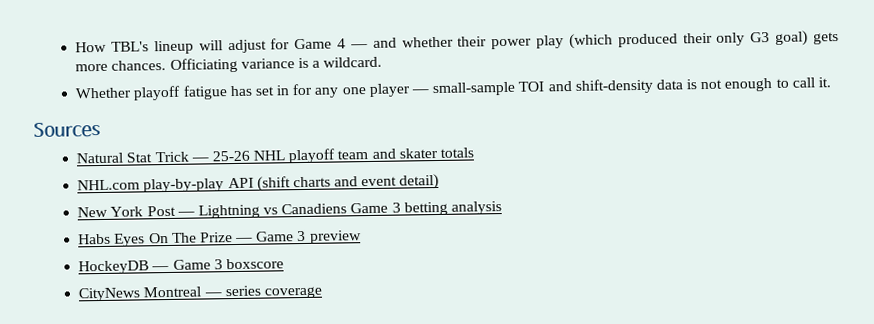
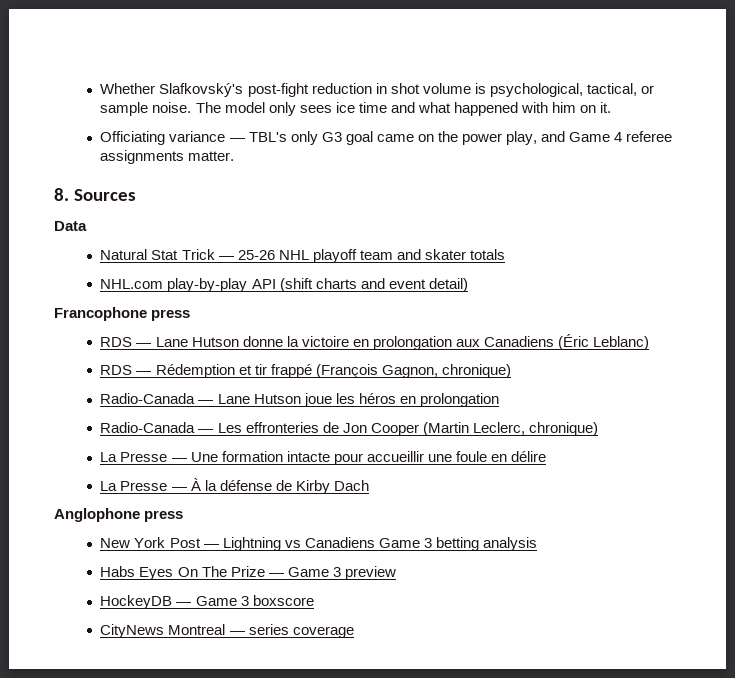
- How TBL's lineup will adjust for Game 4 — and whether their power play (which produced their only G3 goal) gets more chances. Officiating variance is a wildcard.
- Whether playoff fatigue has set in for any one player — small-sample TOI and shift-density data is not enough to call it.
- Sources
+ Whether Slafkovský's post-fight reduction in shot volume is psychological, tactical, or sample noise. The model only sees ice time and what happened with him on it.
+ Officiating variance — TBL's only G3 goal came on the power play, and Game 4 referee assignments matter.
+ 8. Sources
+ Data
+ Francophone press
+ RDS — Lane Hutson donne la victoire en prolongation aux Canadiens (Éric Leblanc)
+ RDS — Rédemption et tir frappé (François Gagnon, chronique)
+ Radio-Canada — Lane Hutson joue les héros en prolongation
+ Radio-Canada — Les effronteries de Jon Cooper (Martin Leclerc, chronique)
+ La Presse — Une formation intacte pour accueillir une foule en délire
+ La Presse — À la défense de Kirby Dach
+ Anglophone press

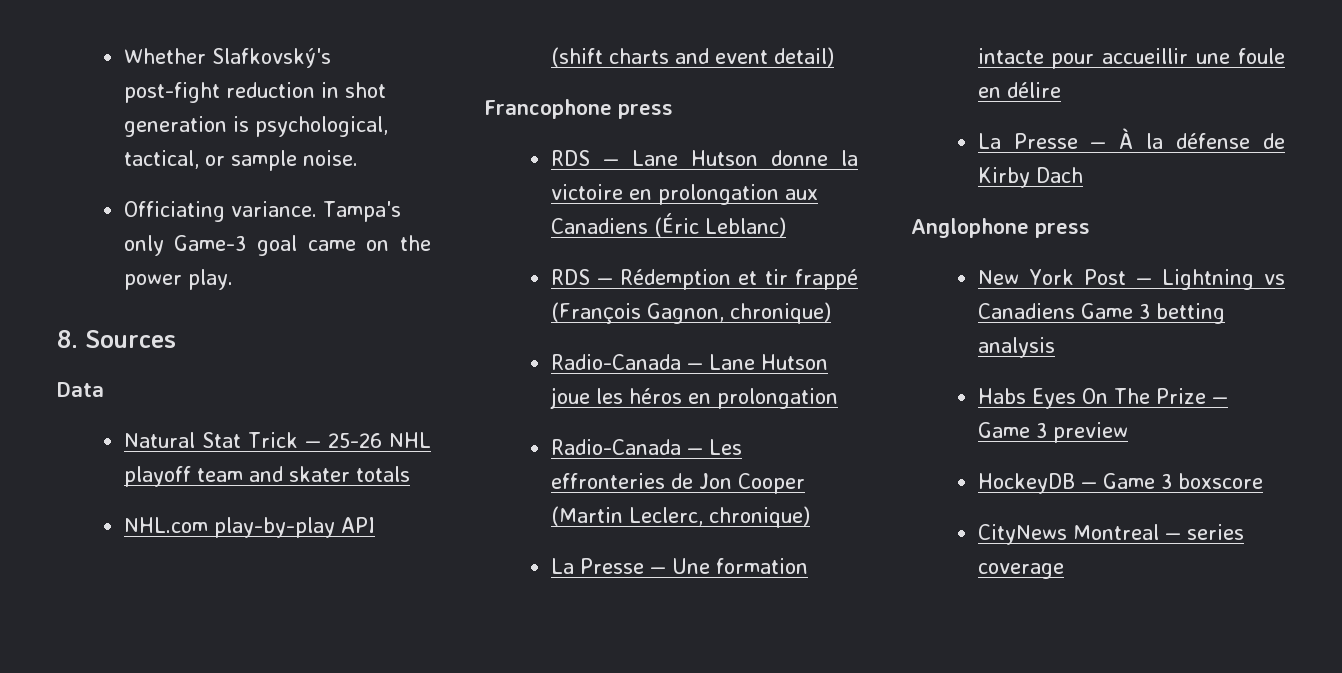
- Whether Slafkovský's post-fight reduction in shot volume is psychological, tactical, or sample noise. The model only sees ice time and what happened with him on it.
- Officiating variance — TBL's only G3 goal came on the power play, and Game 4 referee assignments matter.
+ Whether Slafkovský's post-fight reduction in shot generation is psychological, tactical, or sample noise.
+ Officiating variance. Tampa's only Game-3 goal came on the power play.

